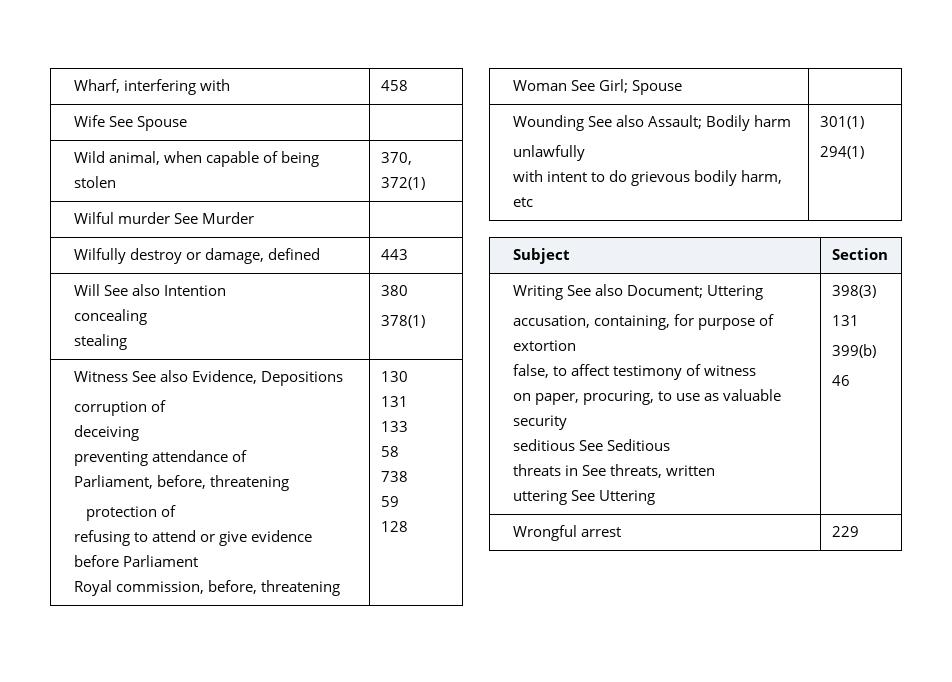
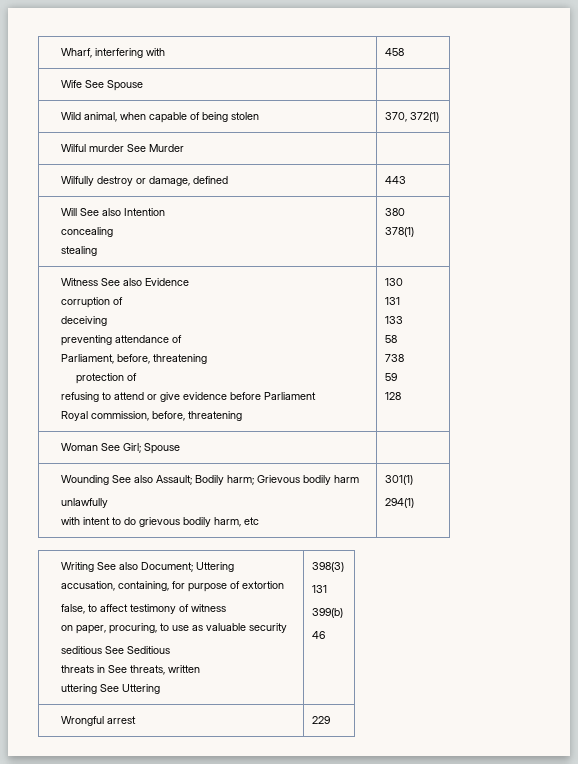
- Witness See also Evidence, Depositions
+ Witness See also Evidence
- Wounding See also Assault; Bodily harm
+ Wounding See also Assault; Bodily harm; Grievous bodily harm
- Subject | Section

